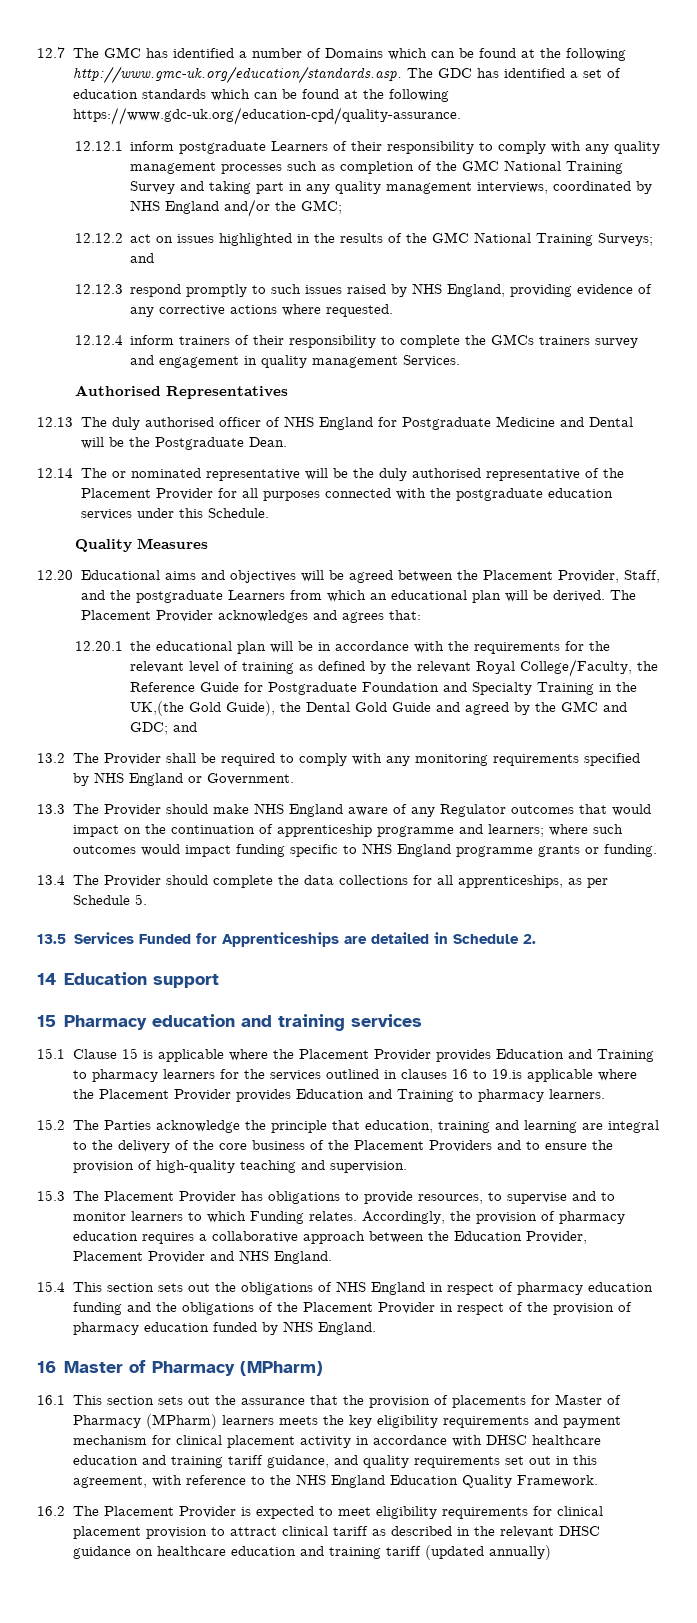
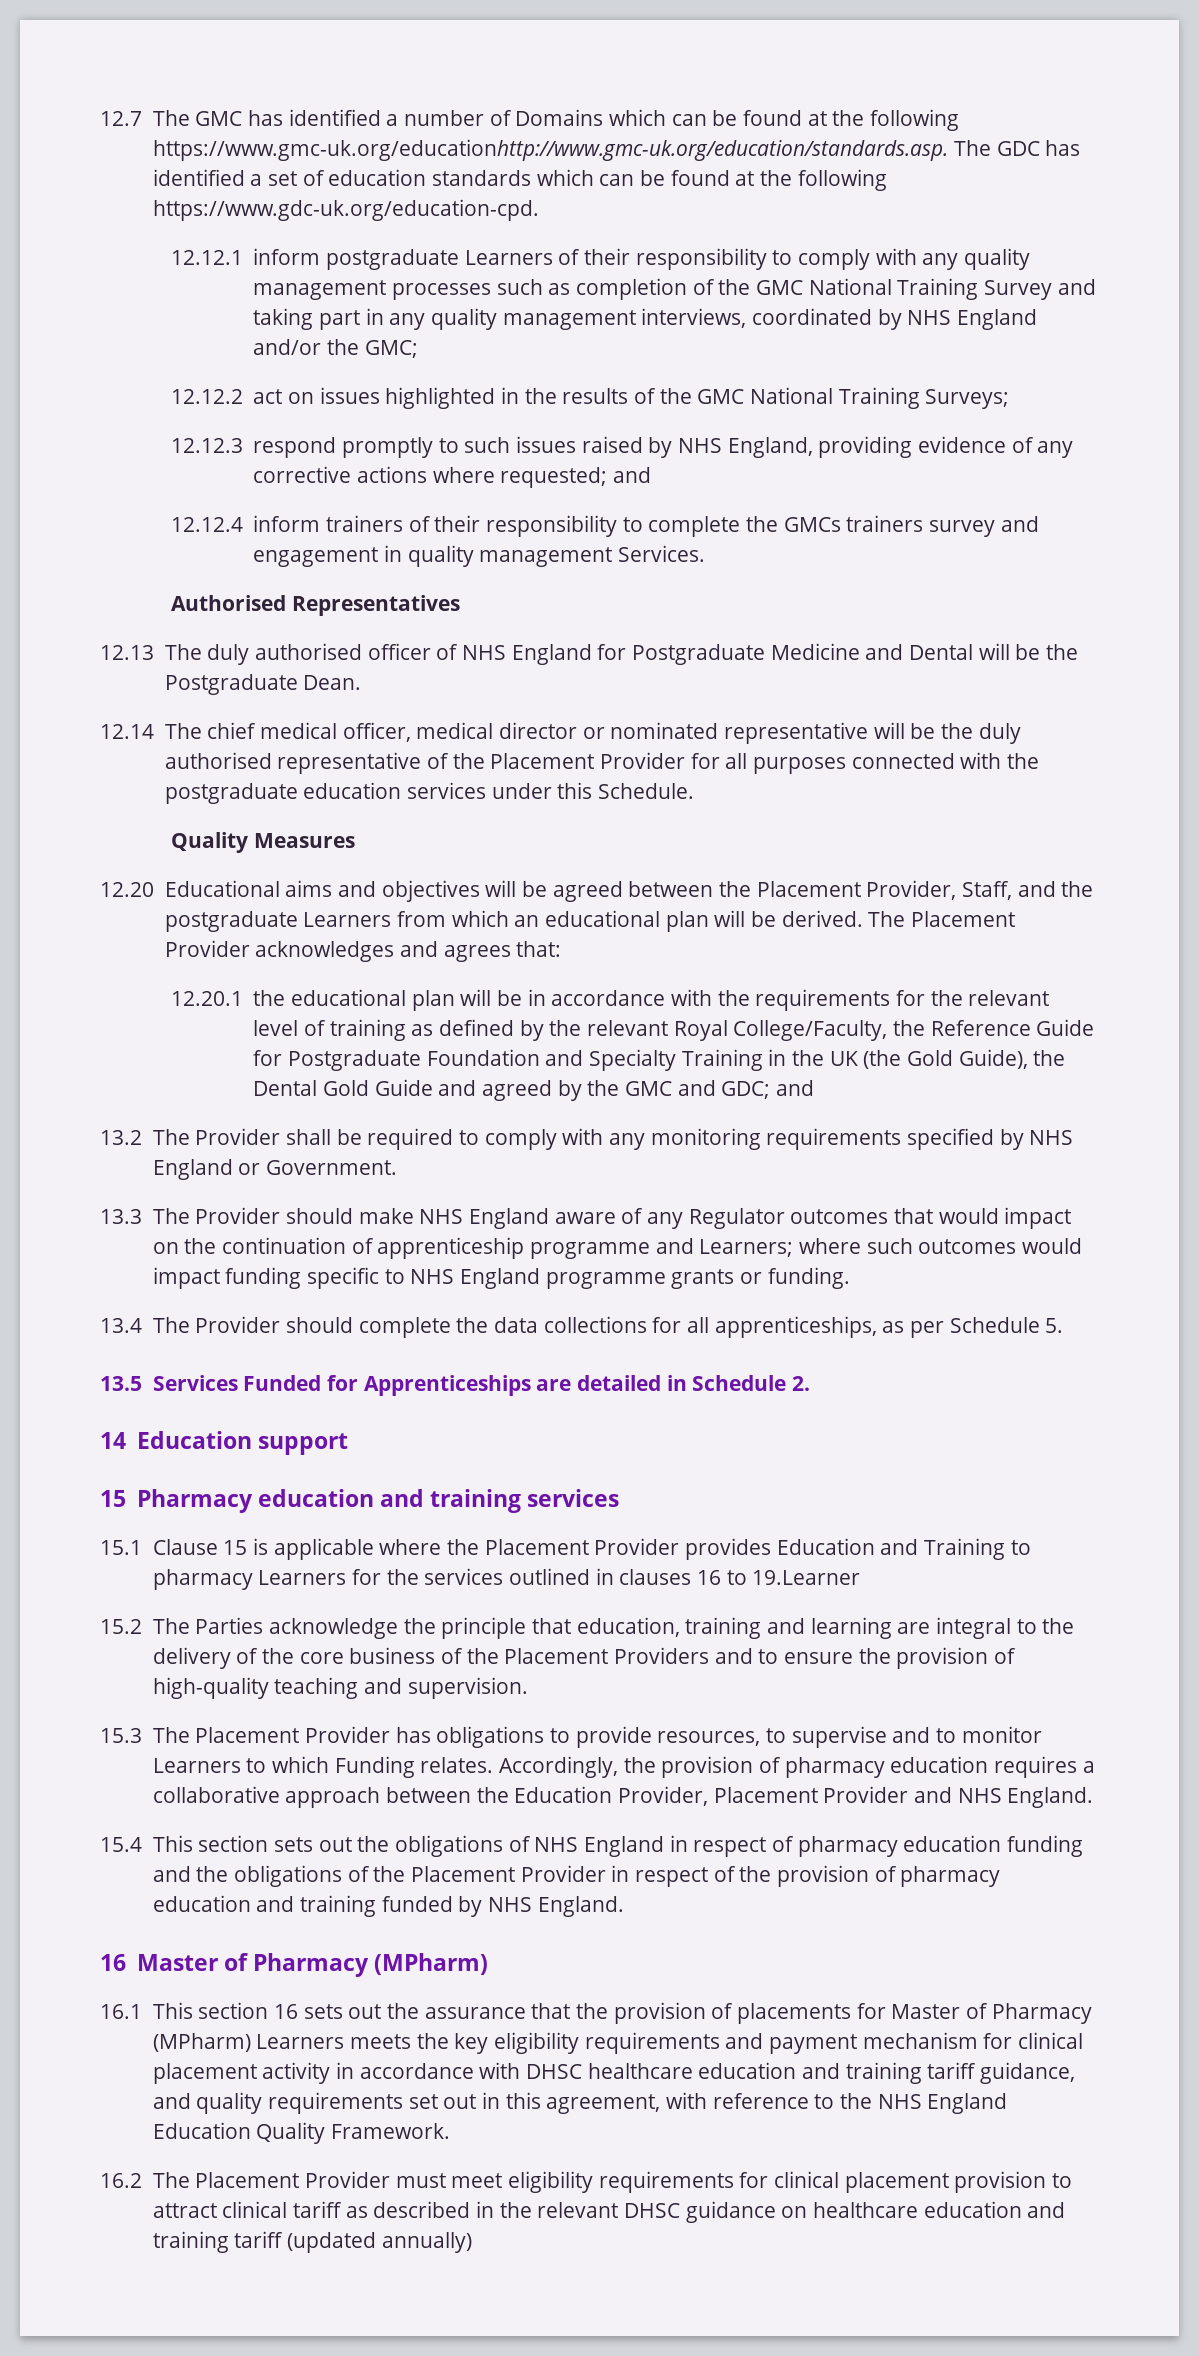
- 12.7 The GMC has identified a number of Domains which can be found at the following http://www.gmc-uk.org/education/standards.asp. The GDC has identified a set of education standards which can be found at the following https://www.gdc-uk.org/education-cpd/quality-assurance.
+ 12.7 The GMC has identified a number of Domains which can be found at the following https://www.gmc-uk.org/educationhttp://www.gmc-uk.org/education/standards.asp. The GDC has identified a set of education standards which can be found at the following https://www.gdc-uk.org/education-cpd.
- 12.12.2 act on issues highlighted in the results of the GMC National Training Surveys; and
+ 12.12.2 act on issues highlighted in the results of the GMC National Training Surveys;
- 12.12.3 respond promptly to such issues raised by NHS England, providing evidence of any corrective actions where requested.
+ 12.12.3 respond promptly to such issues raised by NHS England, providing evidence of any corrective actions where requested; and
- 12.14 The or nominated representative will be the duly authorised representative of the Placement Provider for all purposes connected with the postgraduate education services under this Schedule.
+ 12.14 The chief medical officer, medical director or nominated representative will be the duly authorised representative of the Placement Provider for all purposes connected with the postgraduate education services under this Schedule.
- 12.20.1 the educational plan will be in accordance with the requirements for the relevant level of training as defined by the relevant Royal College/Faculty, the Reference Guide for Postgraduate Foundation and Specialty Training in the UK,(the Gold Guide), the Dental Gold Guide and agreed by the GMC and GDC; and
+ 12.20.1 the educational plan will be in accordance with the requirements for the relevant level of training as defined by the relevant Royal College/Faculty, the Reference Guide for Postgraduate Foundation and Specialty Training in the UK (the Gold Guide), the Dental Gold Guide and agreed by the GMC and GDC; and
- 13.3 The Provider should make NHS England aware of any Regulator outcomes that would impact on the continuation of apprenticeship programme and learners; where such outcomes would impact funding specific to NHS England programme grants or funding.
+ 13.3 The Provider should make NHS England aware of any Regulator outcomes that would impact on the continuation of apprenticeship programme and Learners; where such outcomes would impact funding specific to NHS England programme grants or funding.
- 15.1 Clause 15 is applicable where the Placement Provider provides Education and Training to pharmacy learners for the services outlined in clauses 16 to 19.is applicable where the Placement Provider provides Education and Training to pharmacy learners.
+ 15.1 Clause 15 is applicable where the Placement Provider provides Education and Training to pharmacy Learners for the services outlined in clauses 16 to 19.Learner
- 15.3 The Placement Provider has obligations to provide resources, to supervise and to monitor learners to which Funding relates.
+ 15.3 The Placement Provider has obligations to provide resources, to supervise and to monitor Learners to which Funding relates.
- 15.4 This section sets out the obligations of NHS England in respect of pharmacy education funding and the obligations of the Placement Provider in respect of the provision of pharmacy education funded by NHS England.
+ 15.4 This section sets out the obligations of NHS England in respect of pharmacy education funding and the obligations of the Placement Provider in respect of the provision of pharmacy education and training funded by NHS England.
- 16.1 This section sets out the assurance that the provision of placements for Master of Pharmacy (MPharm) learners meets the key eligibility requirements and payment mechanism for clinical placement activity in accordance with DHSC healthcare education and training tariff guidance, and quality requirements set out in this agreement, with reference to the NHS England Education Quality Framework.
+ 16.1 This section 16 sets out the assurance that the provision of placements for Master of Pharmacy (MPharm) Learners meets the key eligibility requirements and payment mechanism for clinical placement activity in accordance with DHSC healthcare education and training tariff guidance, and quality requirements set out in this agreement, with reference to the NHS England Education Quality Framework.
- 16.2 The Placement Provider is expected to meet eligibility requirements for clinical placement provision to attract clinical tariff as described in the relevant DHSC guidance on healthcare education and training tariff (updated annually)
+ 16.2 The Placement Provider must meet eligibility requirements for clinical placement provision to attract clinical tariff as described in the relevant DHSC guidance on healthcare education and training tariff (updated annually)

